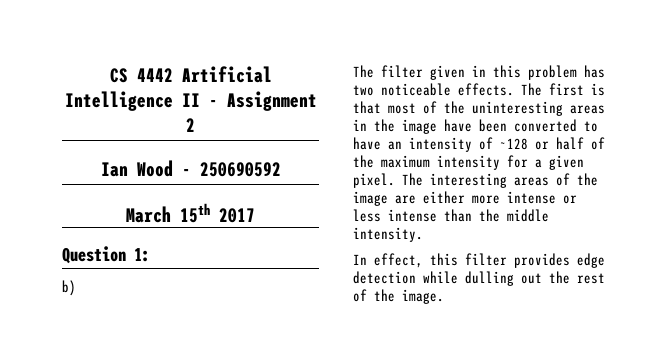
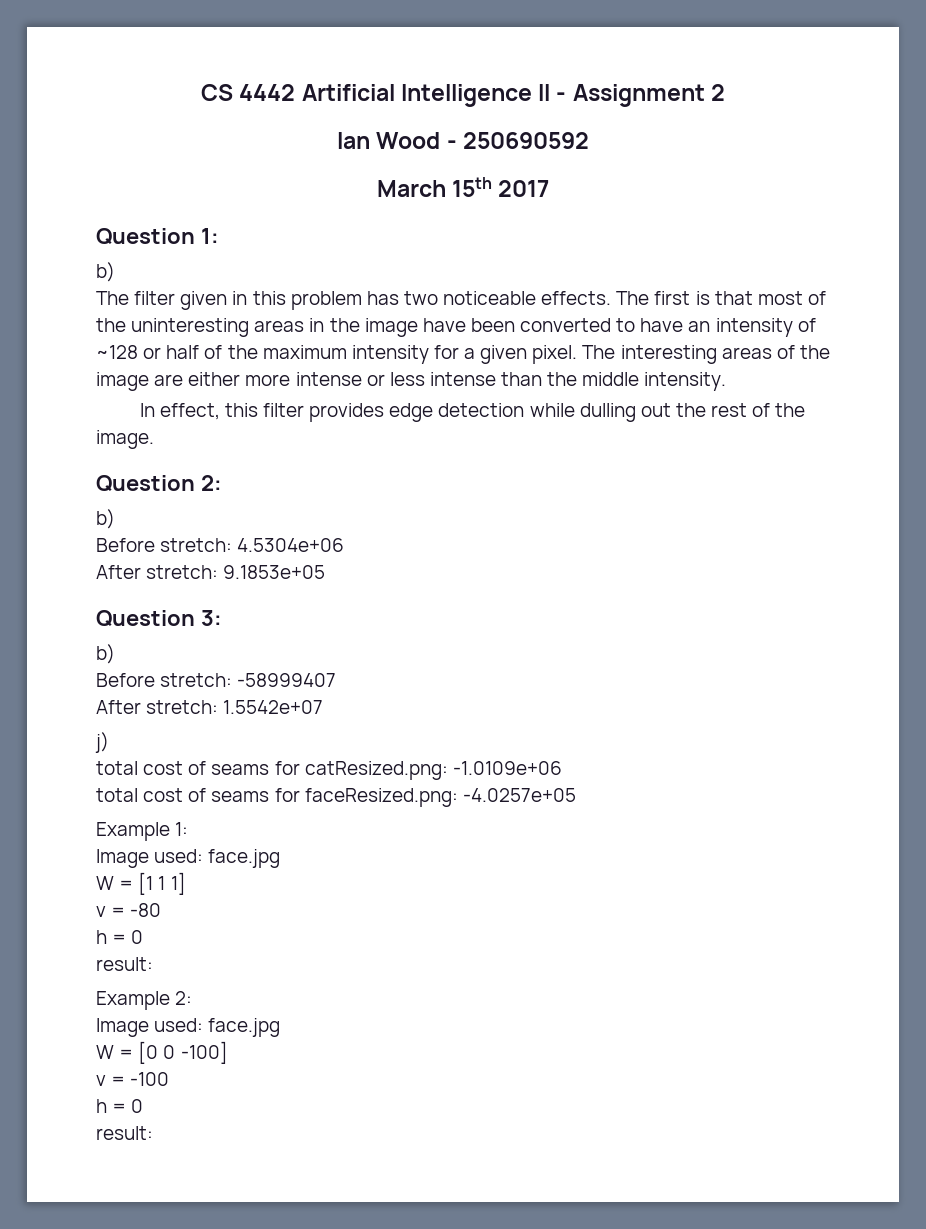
+ Question 2:
+ b)
+ Before stretch: 4.5304e+06
+ After stretch: 9.1853e+05
+ Question 3:
+ b)
+ Before stretch: -58999407
+ After stretch: 1.5542e+07
+ j)
+ total cost of seams for catResized.png: -1.0109e+06
+ total cost of seams for faceResized.png: -4.0257e+05
+ Example 1:
+ Image used: face.jpg
+ W = [1 1 1]
+ v = -80
+ h = 0
+ result:
+ Example 2:
+ Image used: face.jpg
+ W = [0 0 -100]
+ v = -100
+ h = 0
+ result:

